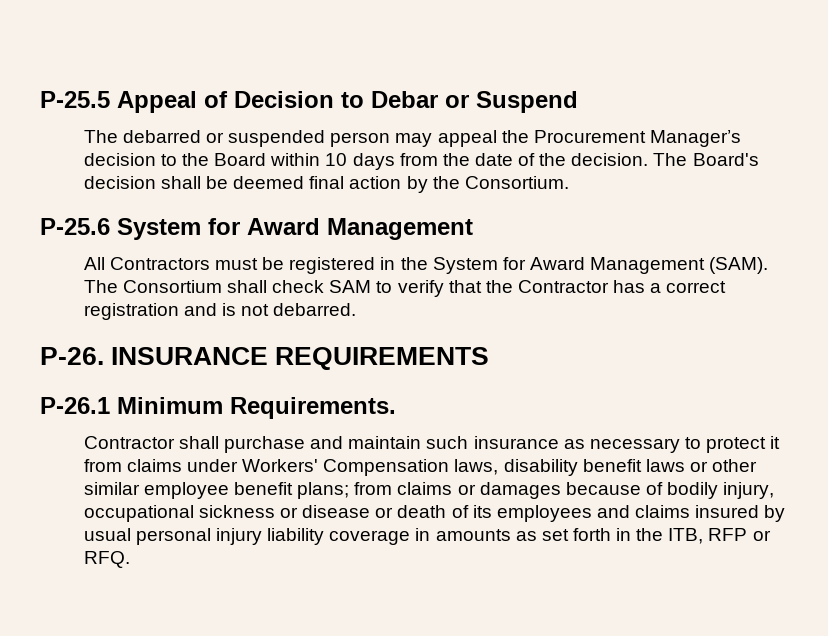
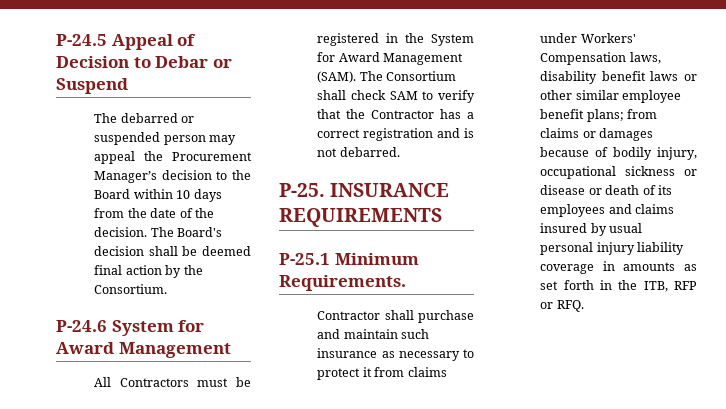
- P-25.5 Appeal of Decision to Debar or Suspend
+ P-24.5 Appeal of Decision to Debar or Suspend
- P-25.6 System for Award Management
+ P-24.6 System for Award Management
- P-26.
+ P-25.
- P-26.1 Minimum Requirements.
+ P-25.1 Minimum Requirements.

